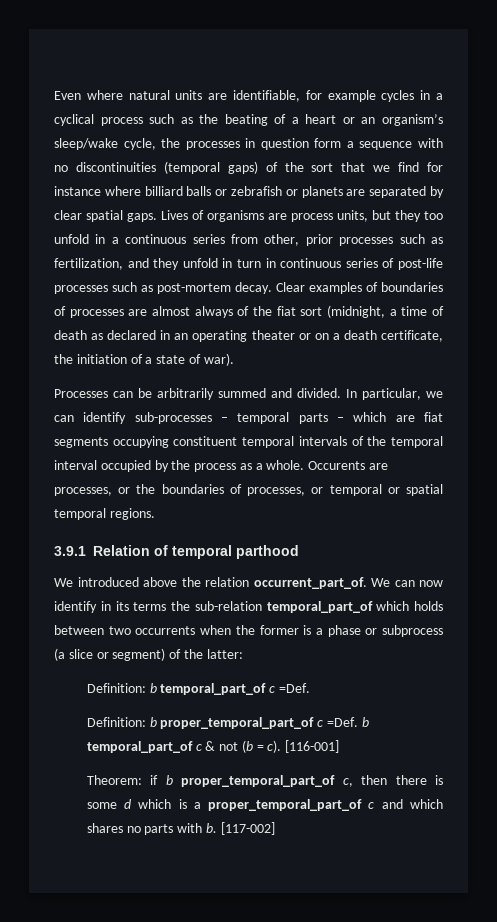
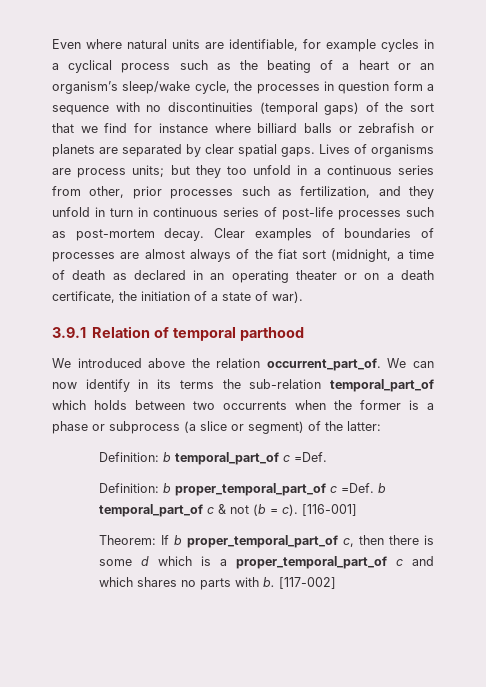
- Lives of organisms are process units, but they too unfold in a continuous series from other, prior processes such as fertilization, and they unfold in turn in continuous series of post-life processes such as post-mortem decay.
+ Lives of organisms are process units; but they too unfold in a continuous series from other, prior processes such as fertilization, and they unfold in turn in continuous series of post-life processes such as post-mortem decay.
- Processes can be arbitrarily summed and divided. In particular, we can identify sub-processes – temporal parts – which are fiat segments occupying constituent temporal intervals of the temporal interval occupied by the process as a whole. Occurents are processes, or the boundaries of processes, or temporal or spatial temporal regions.
- Theorem: if b proper_temporal_part_of c, then there is some d which is a proper_temporal_part_of c and which shares no parts with b.
+ Theorem: If b proper_temporal_part_of c, then there is some d which is a proper_temporal_part_of c and which shares no parts with b.

